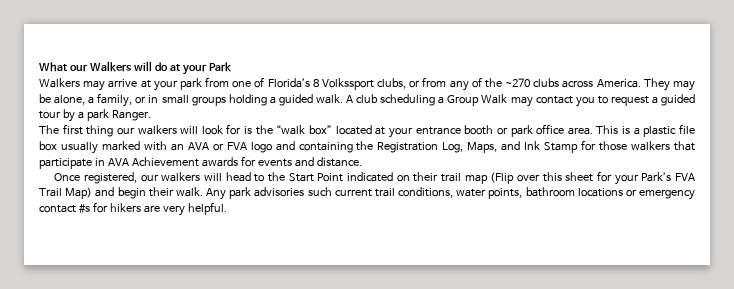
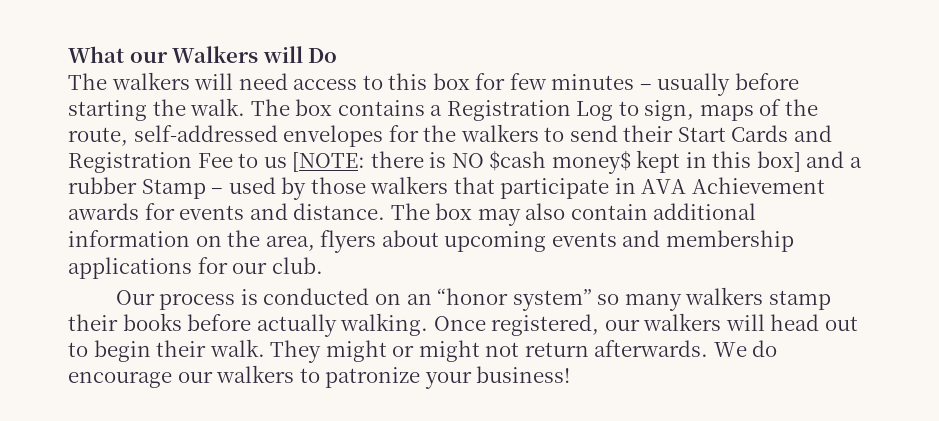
- What our Walkers will do at your Park
- Walkers may arrive at your park from one of Florida’s 8 Volkssport clubs, or from any of the ~270 clubs across America. They may be alone, a family, or in small groups holding a guided walk. A club scheduling a Group Walk may contact you to request a guided tour by a park Ranger.
- The first thing our walkers will look for is the “walk box” located at your entrance booth or park office area. This is a plastic file box usually marked with an AVA or FVA logo and containing the Registration Log, Maps, and Ink Stamp for those walkers that participate in AVA Achievement awards for events and distance.
- Once registered, our walkers will head to the Start Point indicated on their trail map (Flip over this sheet for your Park’s FVA Trail Map) and begin their walk. Any park advisories such current trail conditions, water points, bathroom locations or emergency contact #s for hikers are very helpful.
+ What our Walkers will Do
+ The walkers will need access to this box for few minutes – usually before starting the walk. The box contains a Registration Log to sign, maps of the route, self-addressed envelopes for the walkers to send their Start Cards and Registration Fee to us [NOTE: there is NO $cash money$ kept in this box] and a rubber Stamp – used by those walkers that participate in AVA Achievement awards for events and distance. The box may also contain additional information on the area, flyers about upcoming events and membership applications for our club.
+ Our process is conducted on an “honor system” so many walkers stamp their books before actually walking. Once registered, our walkers will head out to begin their walk. They might or might not return afterwards. We do encourage our walkers to patronize your business!

